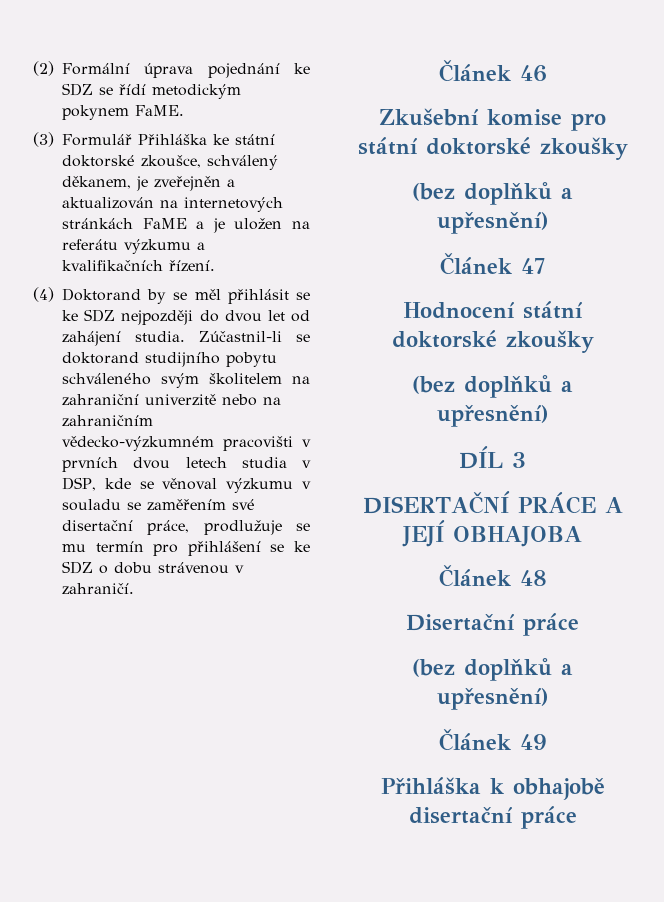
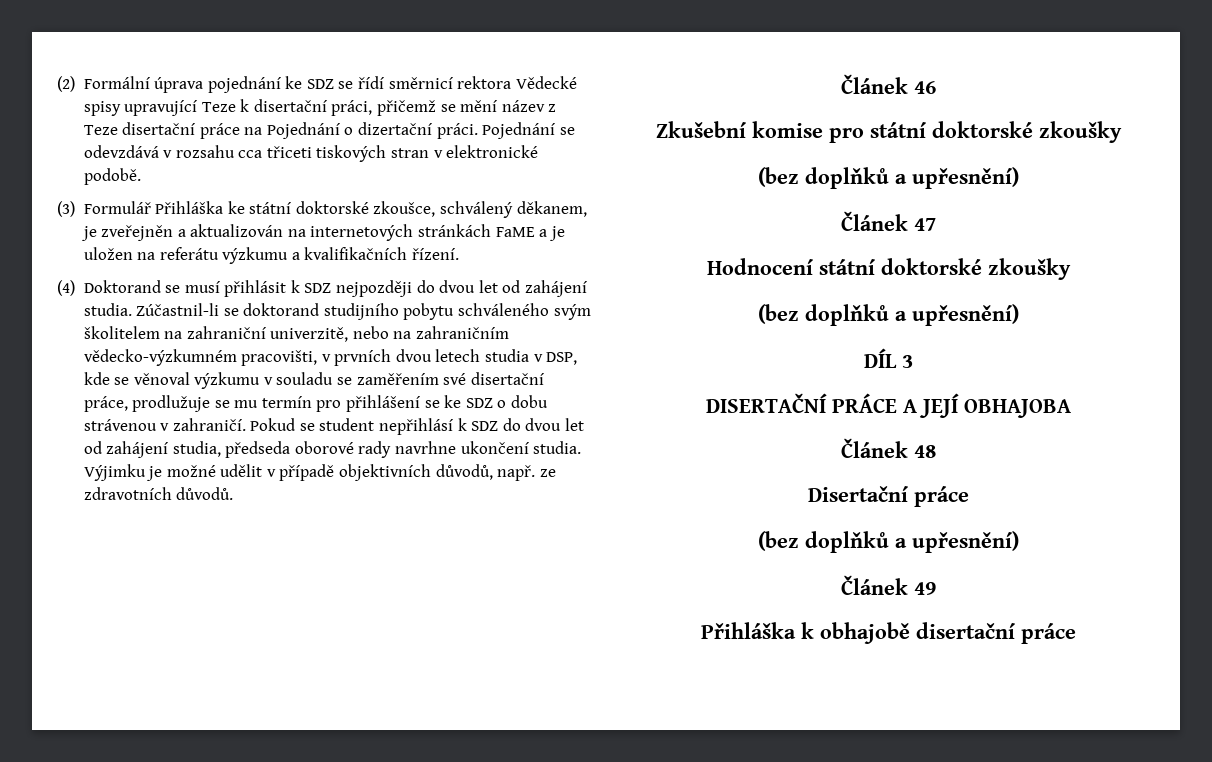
- (2) Formální úprava pojednání ke SDZ se řídí metodickým pokynem FaME.
+ (2) Formální úprava pojednání ke SDZ se řídí směrnicí rektora Vědecké spisy upravující Teze k disertační práci, přičemž se mění název z Teze disertační práce na Pojednání o dizertační práci. Pojednání se odevzdává v rozsahu cca třiceti tiskových stran v elektronické podobě.
- (4) Doktorand by se měl přihlásit se ke SDZ nejpozději do dvou let od zahájení studia.
+ (4) Doktorand se musí přihlásit k SDZ nejpozději do dvou let od zahájení studia.
- Zúčastnil-li se doktorand studijního pobytu schváleného svým školitelem na zahraniční univerzitě nebo na zahraničním vědecko-výzkumném pracovišti v prvních dvou letech studia v DSP, kde se věnoval výzkumu v souladu se zaměřením své disertační práce, prodlužuje se mu termín pro přihlášení se ke SDZ o dobu strávenou v zahraničí.
+ Zúčastnil-li se doktorand studijního pobytu schváleného svým školitelem na zahraniční univerzitě, nebo na zahraničním vědecko-výzkumném pracovišti, v prvních dvou letech studia v DSP, kde se věnoval výzkumu v souladu se zaměřením své disertační práce, prodlužuje se mu termín pro přihlášení se ke SDZ o dobu strávenou v zahraničí. Pokud se student nepřihlásí k SDZ do dvou let od zahájení studia, předseda oborové rady navrhne ukončení studia. Výjimku je možné udělit v případě objektivních důvodů, např. ze zdravotních důvodů.

